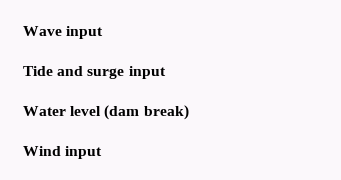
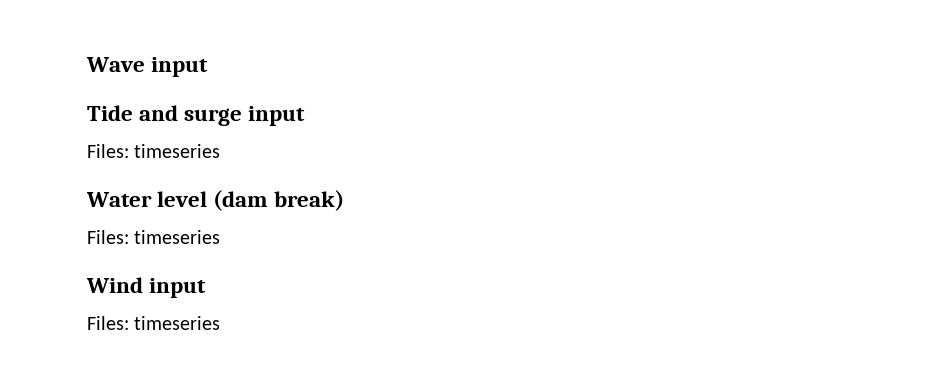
  Tide and surge input
+ Files: timeseries
  Water level (dam break)
+ Files: timeseries
  Wind input
+ Files: timeseries

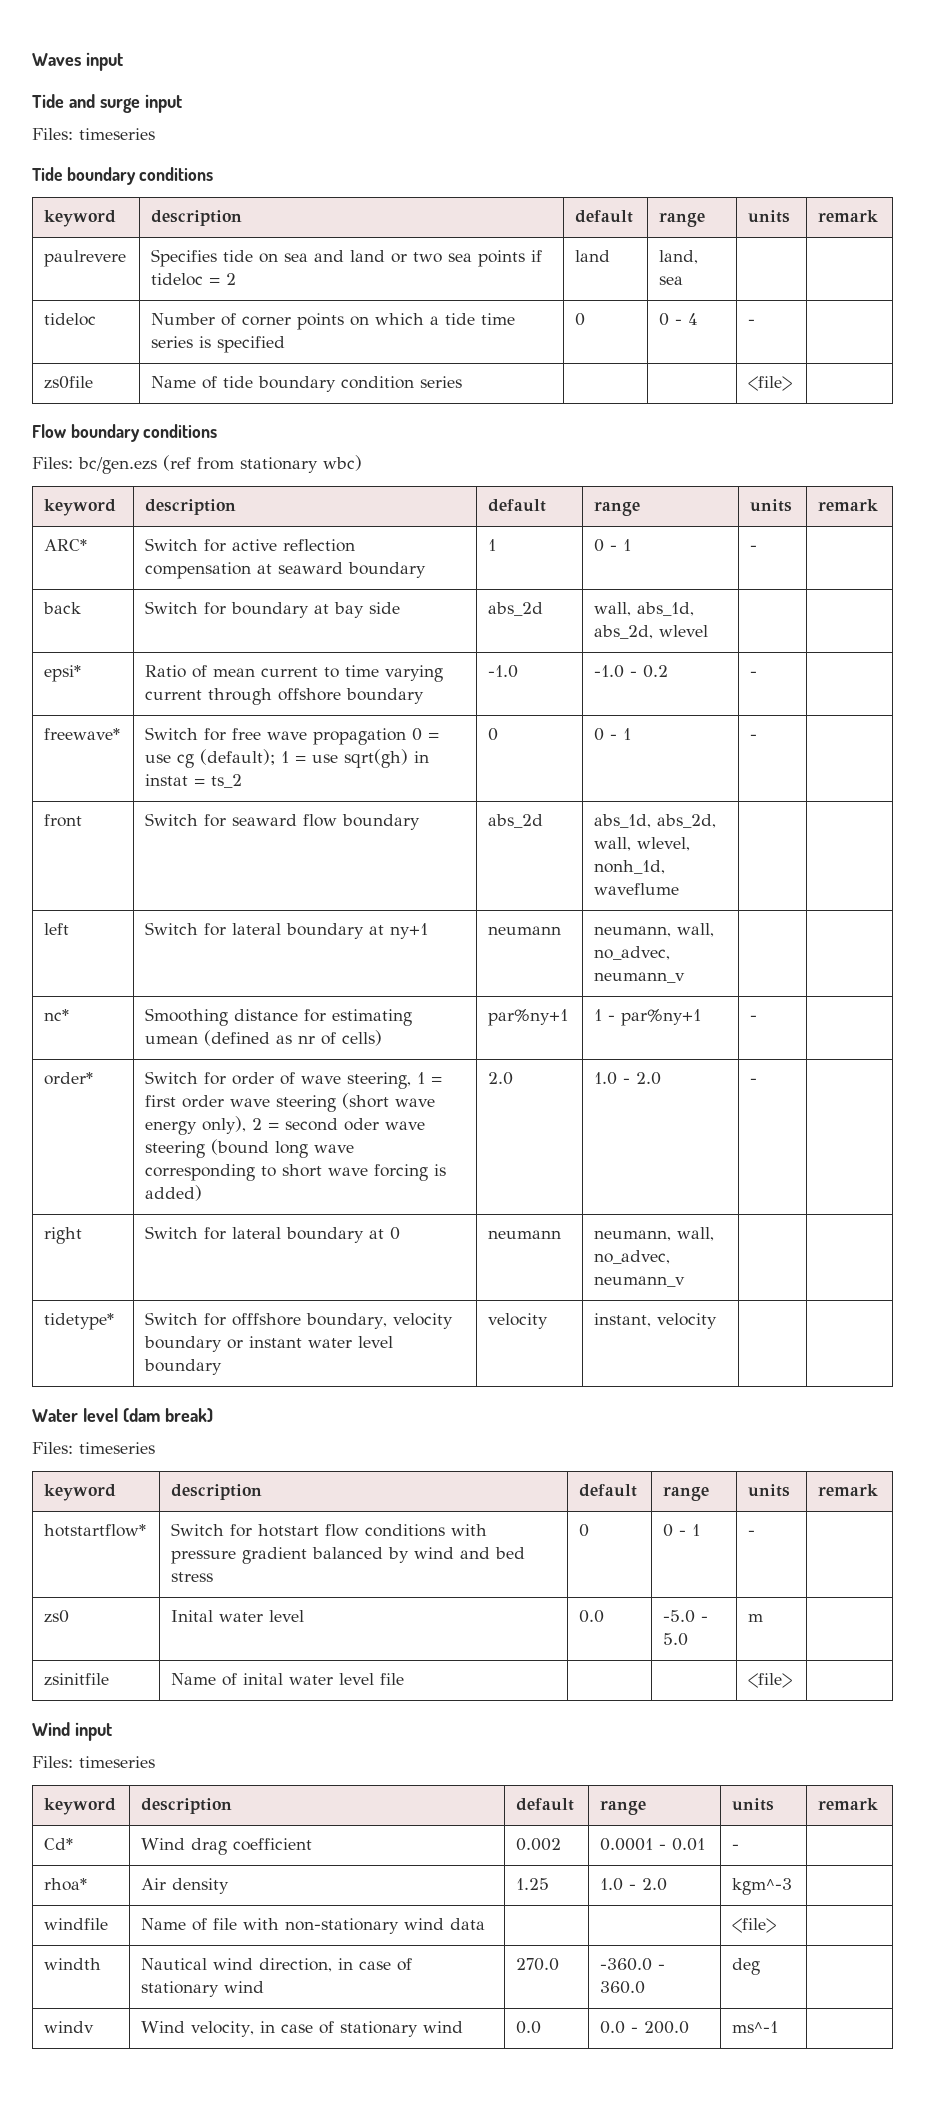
- Wave input
+ Waves input
+ Tide boundary conditions
+ keyword | description | default | range | units | remark
+ paulrevere | Specifies tide on sea and land or two sea points if tideloc = 2 | land | land, sea | |
+ tideloc | Number of corner points on which a tide time series is specified | 0 | 0 - 4 | - |
+ zs0file | Name of tide boundary condition series | | | <file> |
+ Flow boundary conditions
+ Files: bc/gen.ezs (ref from stationary wbc)
+ keyword | description | default | range | units | remark
+ ARC* | Switch for active reflection compensation at seaward boundary | 1 | 0 - 1 | - |
+ back | Switch for boundary at bay side | abs_2d | wall, abs_1d, abs_2d, wlevel | |
+ epsi* | Ratio of mean current to time varying current through offshore boundary | -1.0 | -1.0 - 0.2 | - |
+ freewave* | Switch for free wave propagation 0 = use cg (default); 1 = use sqrt(gh) in instat = ts_2 | 0 | 0 - 1 | - |
+ front | Switch for seaward flow boundary | abs_2d | abs_1d, abs_2d, wall, wlevel, nonh_1d, waveflume | |
+ left | Switch for lateral boundary at ny+1 | neumann | neumann, wall, no_advec, neumann_v | |
+ nc* | Smoothing distance for estimating umean (defined as nr of cells) | par%ny+1 | 1 - par%ny+1 | - |
+ order* | Switch for order of wave steering, 1 = first order wave steering (short wave energy only), 2 = second oder wave steering (bound long wave corresponding to short wave forcing is added) | 2.0 | 1.0 - 2.0 | - |
+ right | Switch for lateral boundary at 0 | neumann | neumann, wall, no_advec, neumann_v | |
+ tidetype* | Switch for offfshore boundary, velocity boundary or instant water level boundary | velocity | instant, velocity | |
  Water level (dam break)
  Files: timeseries
+ keyword | description | default | range | units | remark
+ hotstartflow* | Switch for hotstart flow conditions with pressure gradient balanced by wind and bed stress | 0 | 0 - 1 | - |
+ zs0 | Inital water level | 0.0 | -5.0 - 5.0 | m |
+ zsinitfile | Name of inital water level file | | | <file> |
  Wind input
  Files: timeseries
+ keyword | description | default | range | units | remark
+ Cd* | Wind drag coefficient | 0.002 | 0.0001 - 0.01 | - |
+ rhoa* | Air density | 1.25 | 1.0 - 2.0 | kgm^-3 |
+ windfile | Name of file with non-stationary wind data | | | <file> |
+ windth | Nautical wind direction, in case of stationary wind | 270.0 | -360.0 - 360.0 | deg |
+ windv | Wind velocity, in case of stationary wind | 0.0 | 0.0 - 200.0 | ms^-1 |

